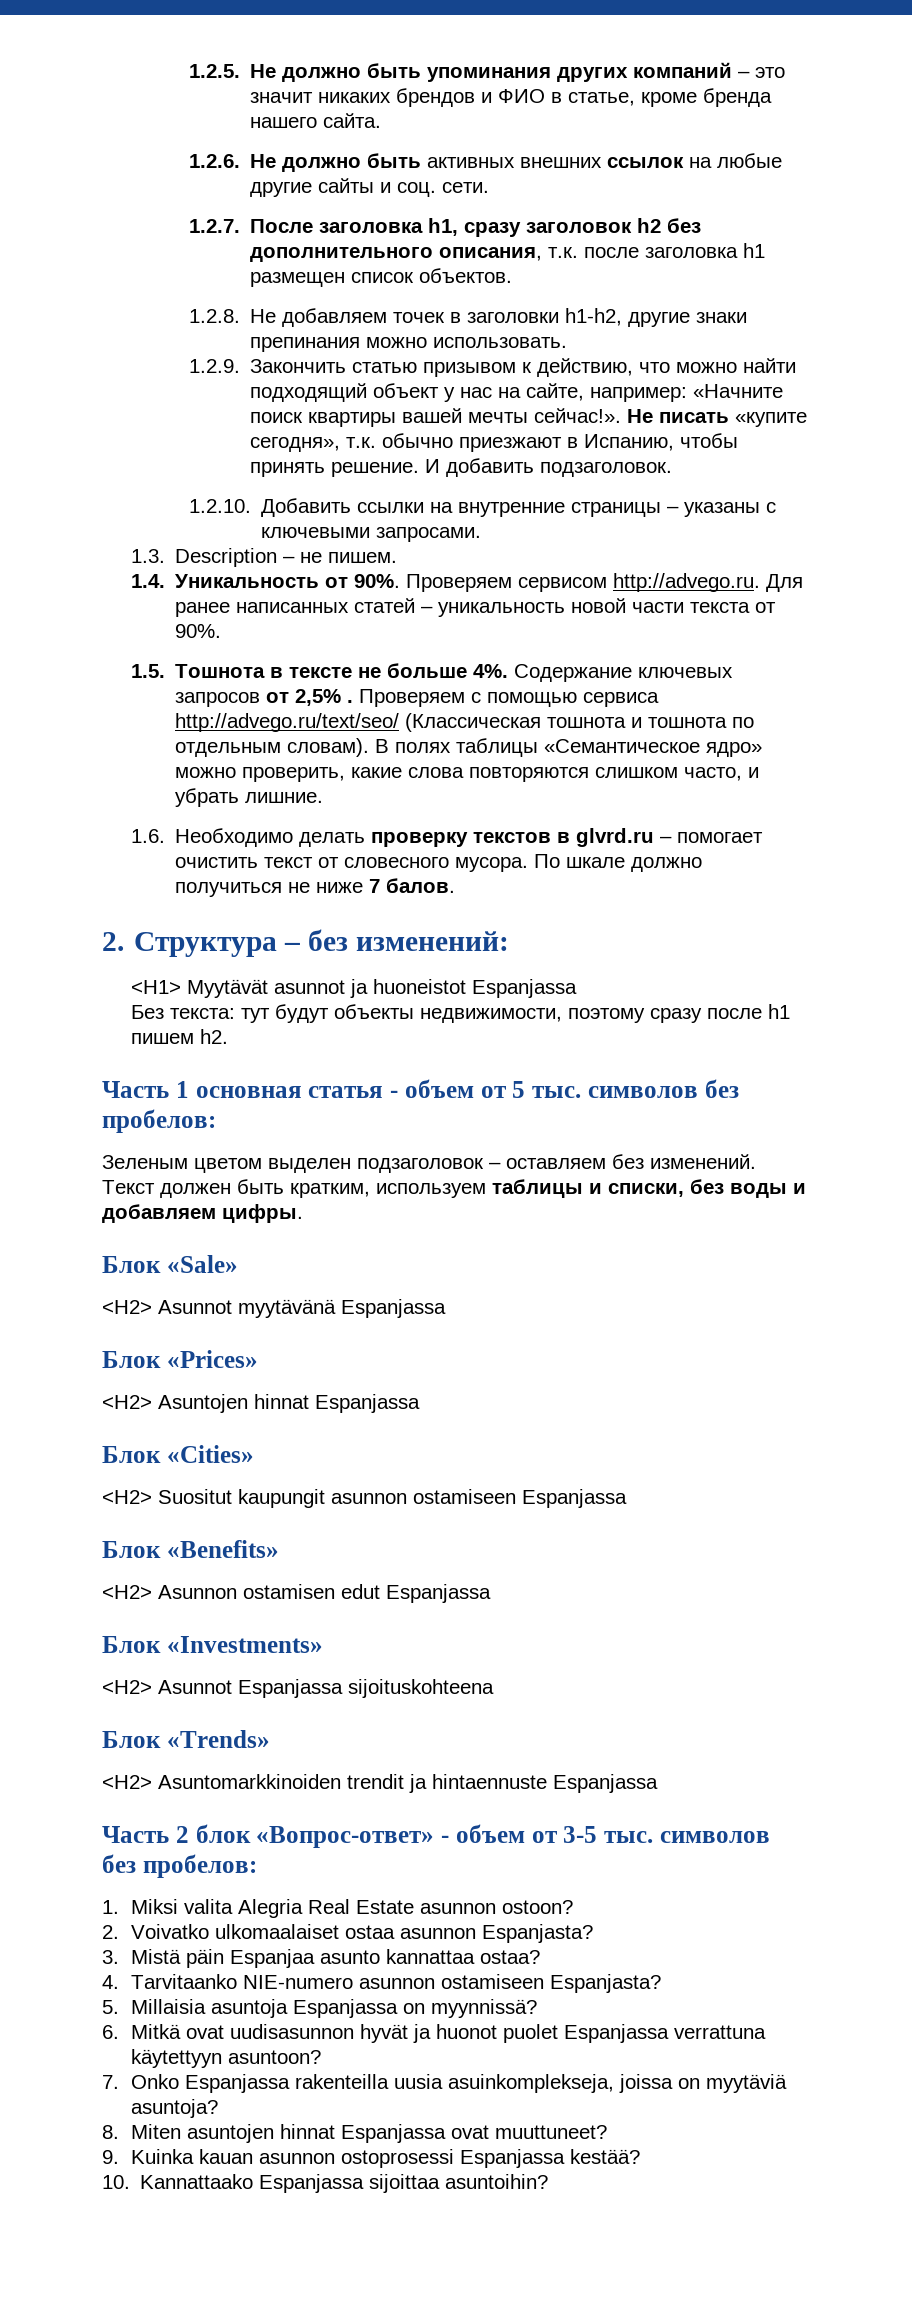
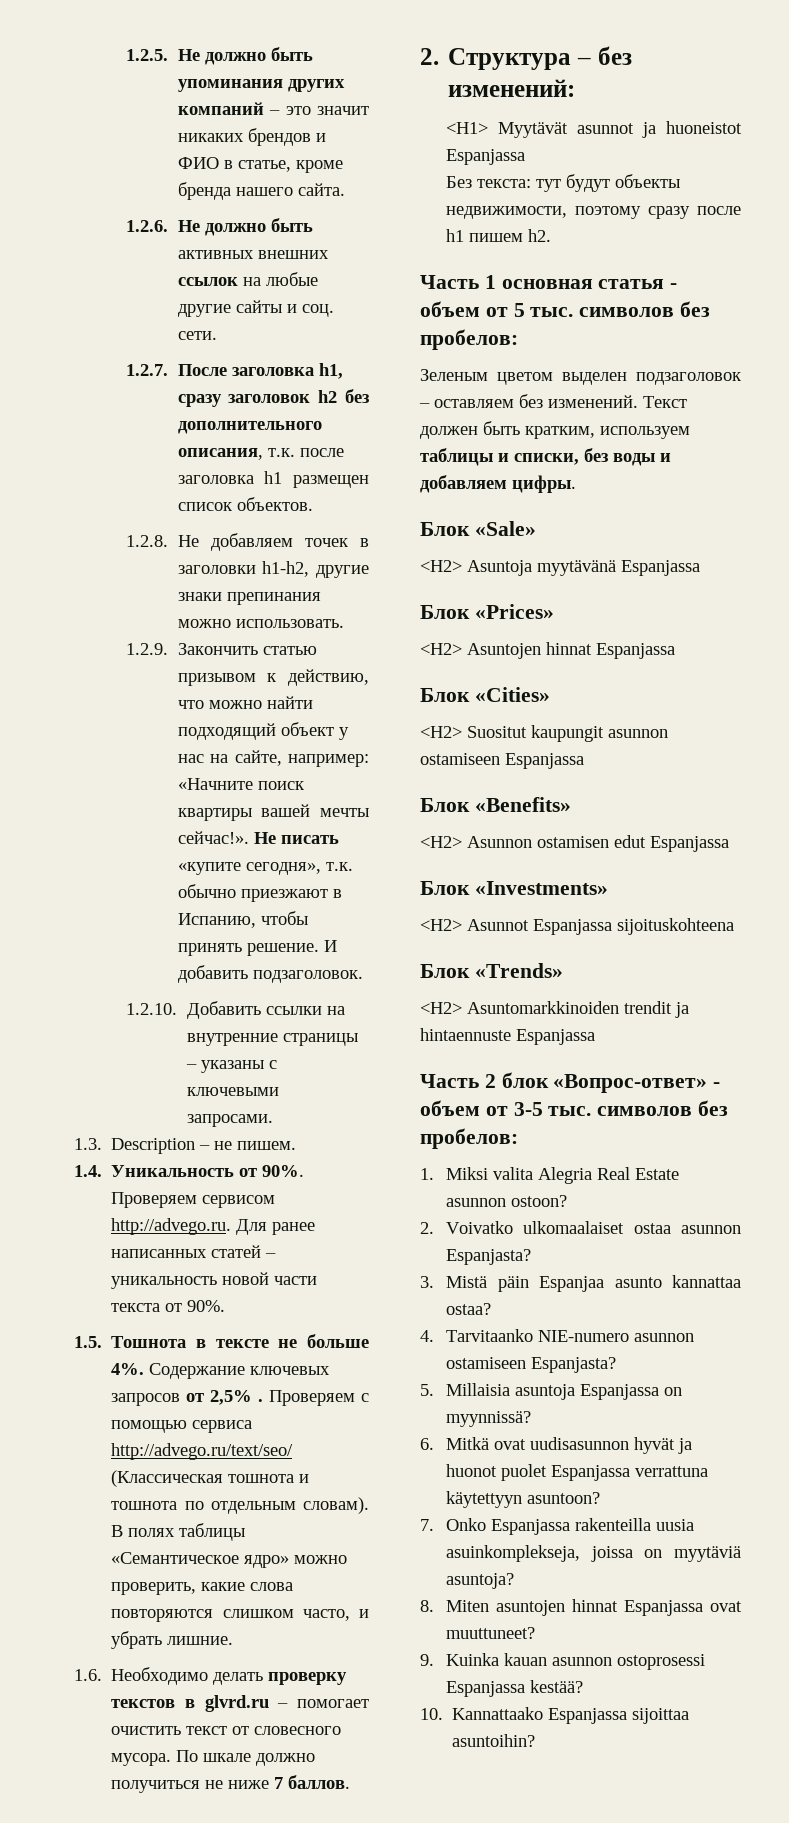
- По шкале должно получиться не ниже 7 балов.
+ По шкале должно получиться не ниже 7 баллов.
- <H2> Asunnot myytävänä Espanjassa
+ <H2> Asuntoja myytävänä Espanjassa

